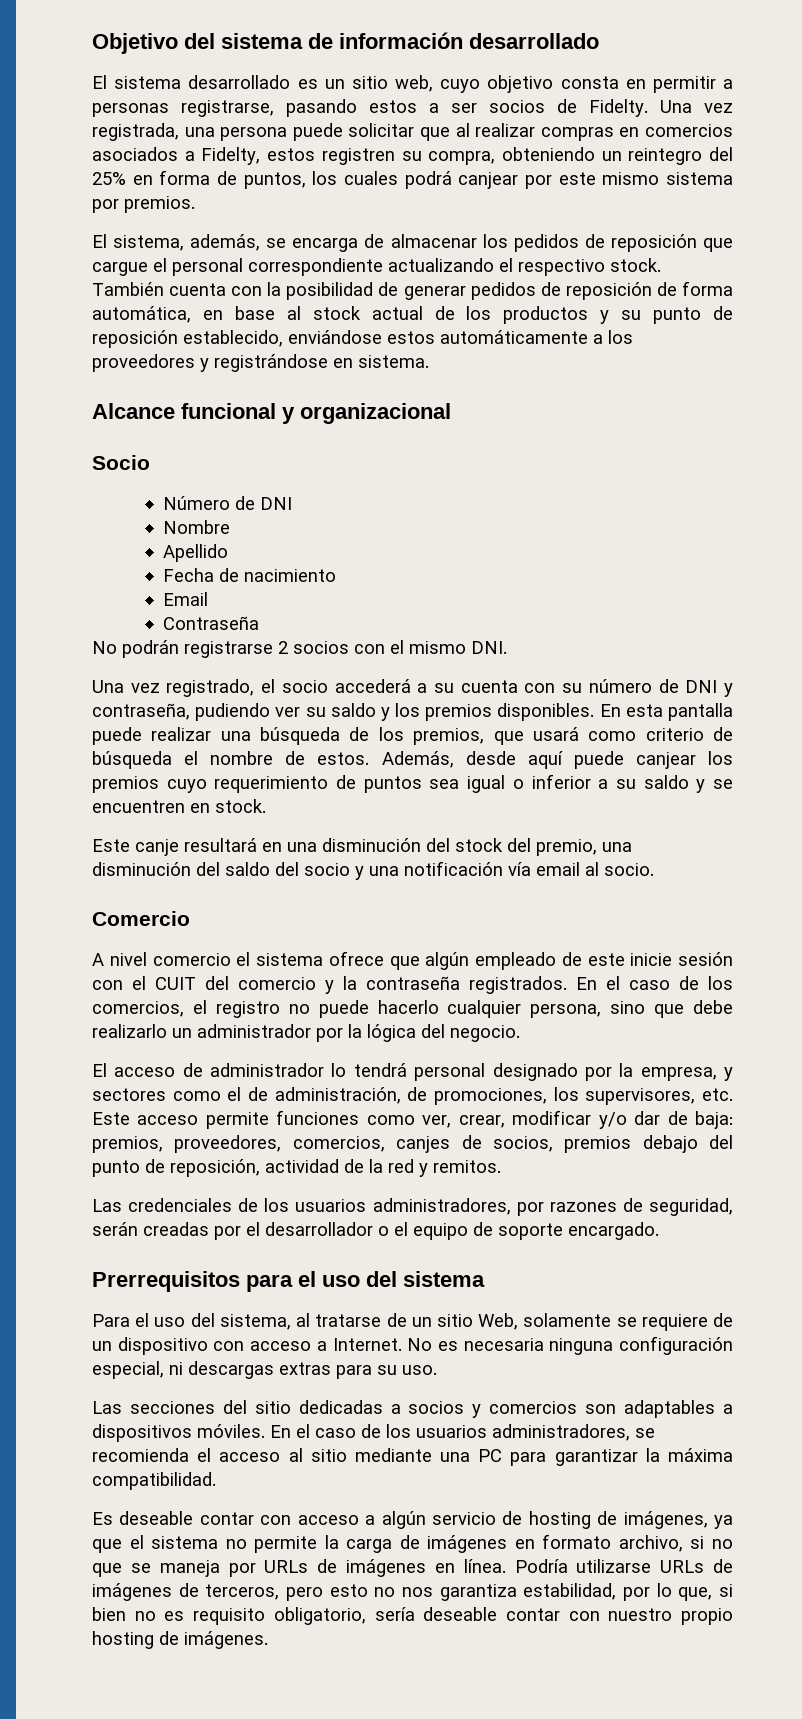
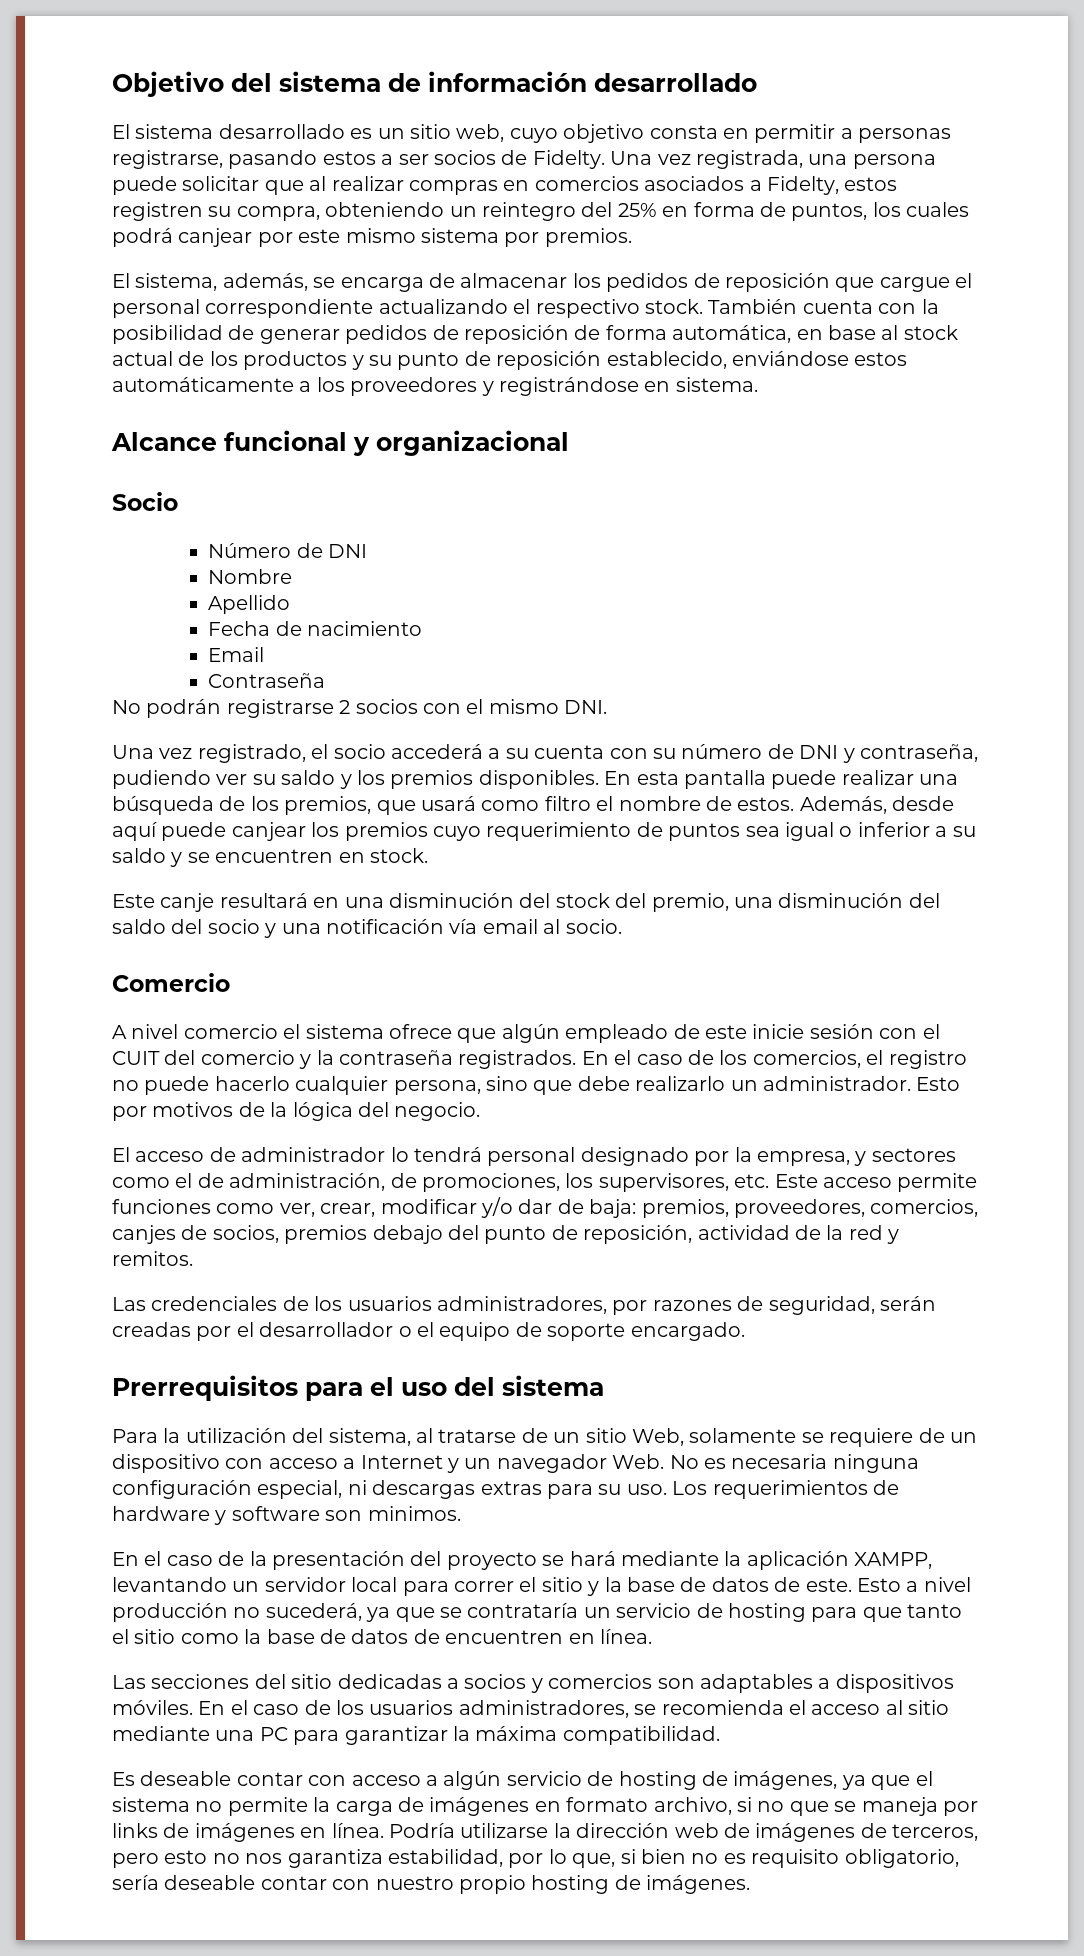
- En esta pantalla puede realizar una búsqueda de los premios, que usará como criterio de búsqueda el nombre de estos.
+ En esta pantalla puede realizar una búsqueda de los premios, que usará como filtro el nombre de estos.
- En el caso de los comercios, el registro no puede hacerlo cualquier persona, sino que debe realizarlo un administrador por la lógica del negocio.
+ En el caso de los comercios, el registro no puede hacerlo cualquier persona, sino que debe realizarlo un administrador. Esto por motivos de la lógica del negocio.
- Para el uso del sistema, al tratarse de un sitio Web, solamente se requiere de un dispositivo con acceso a Internet. No es necesaria ninguna configuración especial, ni descargas extras para su uso.
+ Para la utilización del sistema, al tratarse de un sitio Web, solamente se requiere de un dispositivo con acceso a Internet y un navegador Web. No es necesaria ninguna configuración especial, ni descargas extras para su uso. Los requerimientos de hardware y software son minimos.
+ En el caso de la presentación del proyecto se hará mediante la aplicación XAMPP, levantando un servidor local para correr el sitio y la base de datos de este. Esto a nivel producción no sucederá, ya que se contrataría un servicio de hosting para que tanto el sitio como la base de datos de encuentren en línea.
- Es deseable contar con acceso a algún servicio de hosting de imágenes, ya que el sistema no permite la carga de imágenes en formato archivo, si no que se maneja por URLs de imágenes en línea.
+ Es deseable contar con acceso a algún servicio de hosting de imágenes, ya que el sistema no permite la carga de imágenes en formato archivo, si no que se maneja por links de imágenes en línea.
- Podría utilizarse URLs de imágenes de terceros, pero esto no nos garantiza estabilidad, por lo que, si bien no es requisito obligatorio, sería deseable contar con nuestro propio hosting de imágenes.
+ Podría utilizarse la dirección web de imágenes de terceros, pero esto no nos garantiza estabilidad, por lo que, si bien no es requisito obligatorio, sería deseable contar con nuestro propio hosting de imágenes.

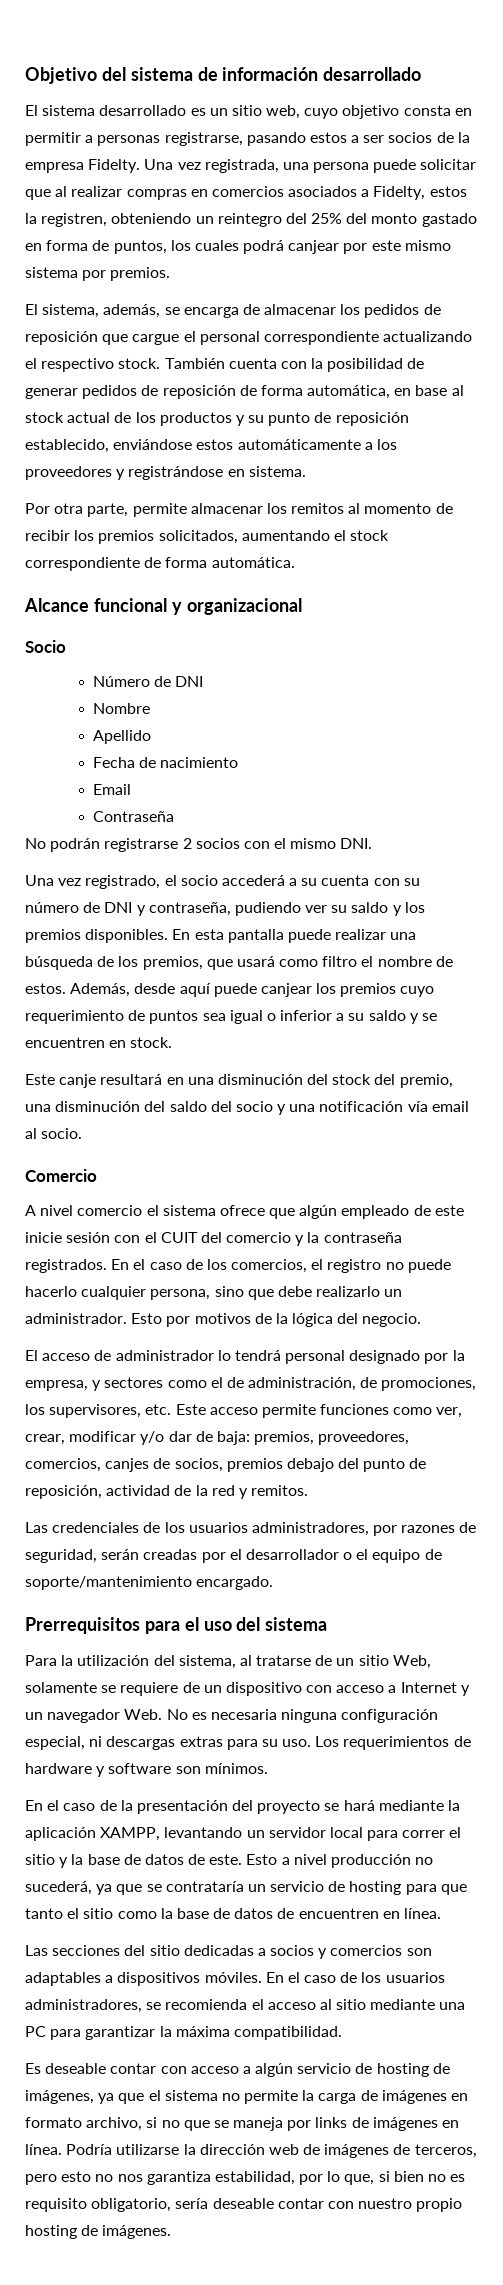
- El sistema desarrollado es un sitio web, cuyo objetivo consta en permitir a personas registrarse, pasando estos a ser socios de Fidelty.
+ El sistema desarrollado es un sitio web, cuyo objetivo consta en permitir a personas registrarse, pasando estos a ser socios de la empresa Fidelty.
- Una vez registrada, una persona puede solicitar que al realizar compras en comercios asociados a Fidelty, estos registren su compra, obteniendo un reintegro del 25% en forma de puntos, los cuales podrá canjear por este mismo sistema por premios.
+ Una vez registrada, una persona puede solicitar que al realizar compras en comercios asociados a Fidelty, estos la registren, obteniendo un reintegro del 25% del monto gastado en forma de puntos, los cuales podrá canjear por este mismo sistema por premios.
+ Por otra parte, permite almacenar los remitos al momento de recibir los premios solicitados, aumentando el stock correspondiente de forma automática.
- Las credenciales de los usuarios administradores, por razones de seguridad, serán creadas por el desarrollador o el equipo de soporte encargado.
+ Las credenciales de los usuarios administradores, por razones de seguridad, serán creadas por el desarrollador o el equipo de soporte/mantenimiento encargado.
- Los requerimientos de hardware y software son minimos.
+ Los requerimientos de hardware y software son mínimos.

